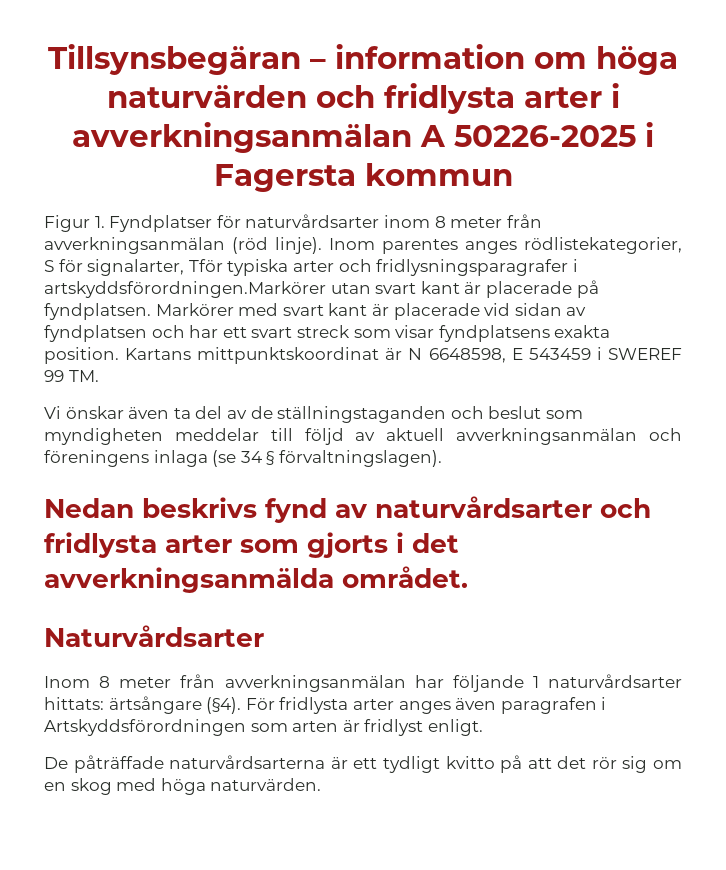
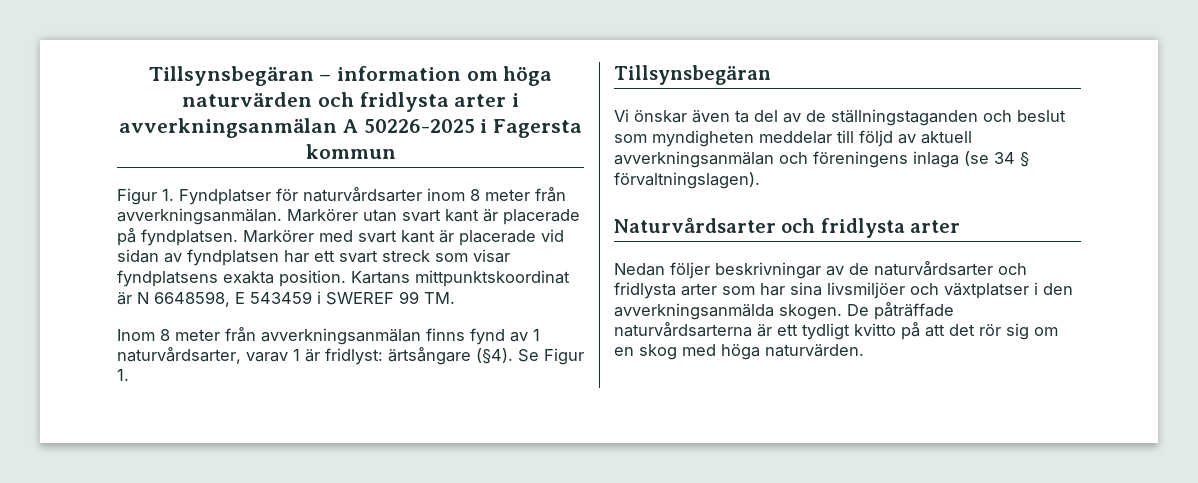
- Figur 1. Fyndplatser för naturvårdsarter inom 8 meter från avverkningsanmälan (röd linje). Inom parentes anges rödlistekategorier, S för signalarter, Tför typiska arter och fridlysningsparagrafer i artskyddsförordningen.Markörer utan svart kant är placerade på fyndplatsen.
+ Figur 1. Fyndplatser för naturvårdsarter inom 8 meter från avverkningsanmälan. Markörer utan svart kant är placerade på fyndplatsen.
- Markörer med svart kant är placerade vid sidan av fyndplatsen och har ett svart streck som visar fyndplatsens exakta position.
+ Markörer med svart kant är placerade vid sidan av fyndplatsen har ett svart streck som visar fyndplatsens exakta position.
+ Inom 8 meter från avverkningsanmälan finns fynd av 1 naturvårdsarter, varav 1 är fridlyst: ärtsångare (§4). Se Figur 1.
+ Tillsynsbegäran
- Nedan beskrivs fynd av naturvårdsarter och fridlysta arter som gjorts i det avverkningsanmälda området.
- Naturvårdsarter
- Inom 8 meter från avverkningsanmälan har följande 1 naturvårdsarter hittats: ärtsångare (§4). För fridlysta arter anges även paragrafen i Artskyddsförordningen som arten är fridlyst enligt.
- De påträffade naturvårdsarterna är ett tydligt kvitto på att det rör sig om en skog med höga naturvärden.
+ Naturvårdsarter och fridlysta arter
+ Nedan följer beskrivningar av de naturvårdsarter och fridlysta arter som har sina livsmiljöer och växtplatser i den avverkningsanmälda skogen. De påträffade naturvårdsarterna är ett tydligt kvitto på att det rör sig om en skog med höga naturvärden.

